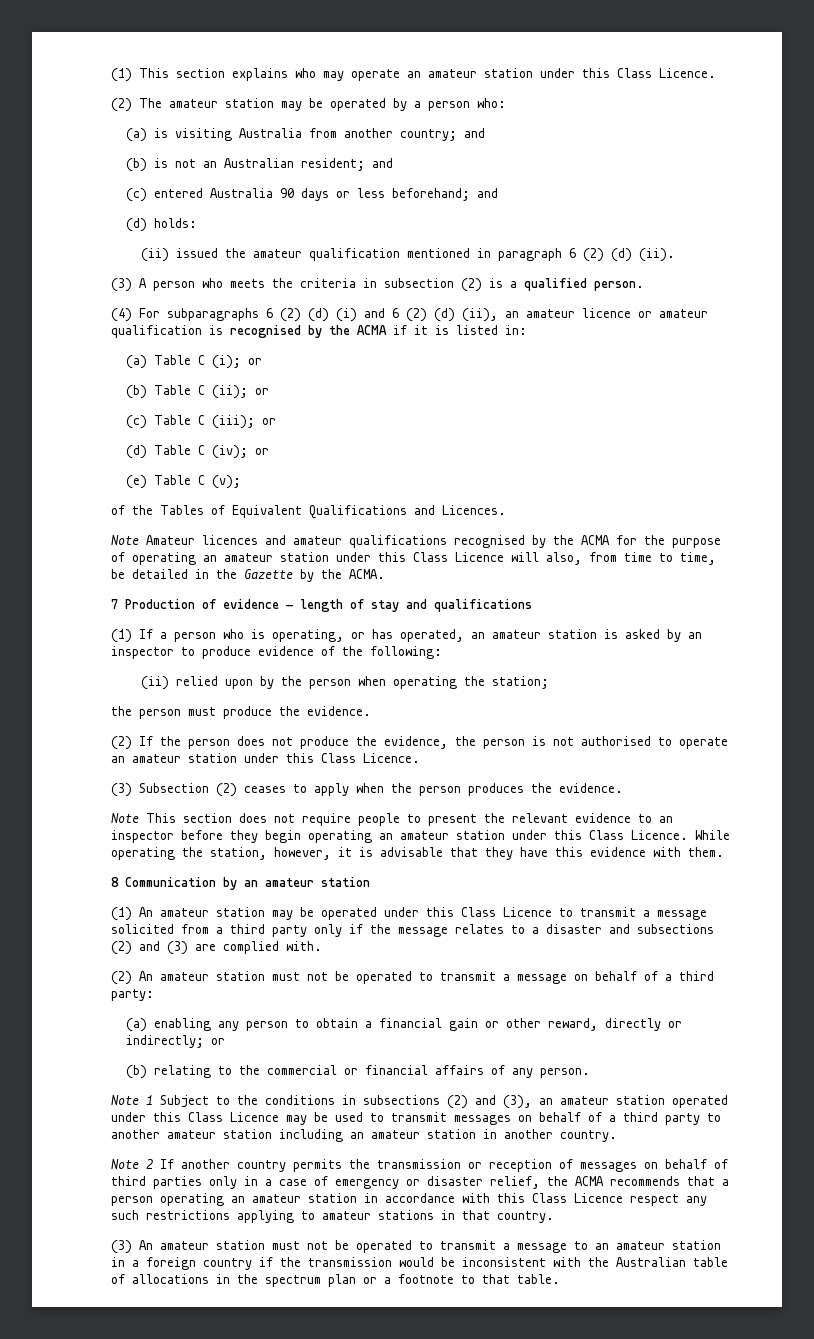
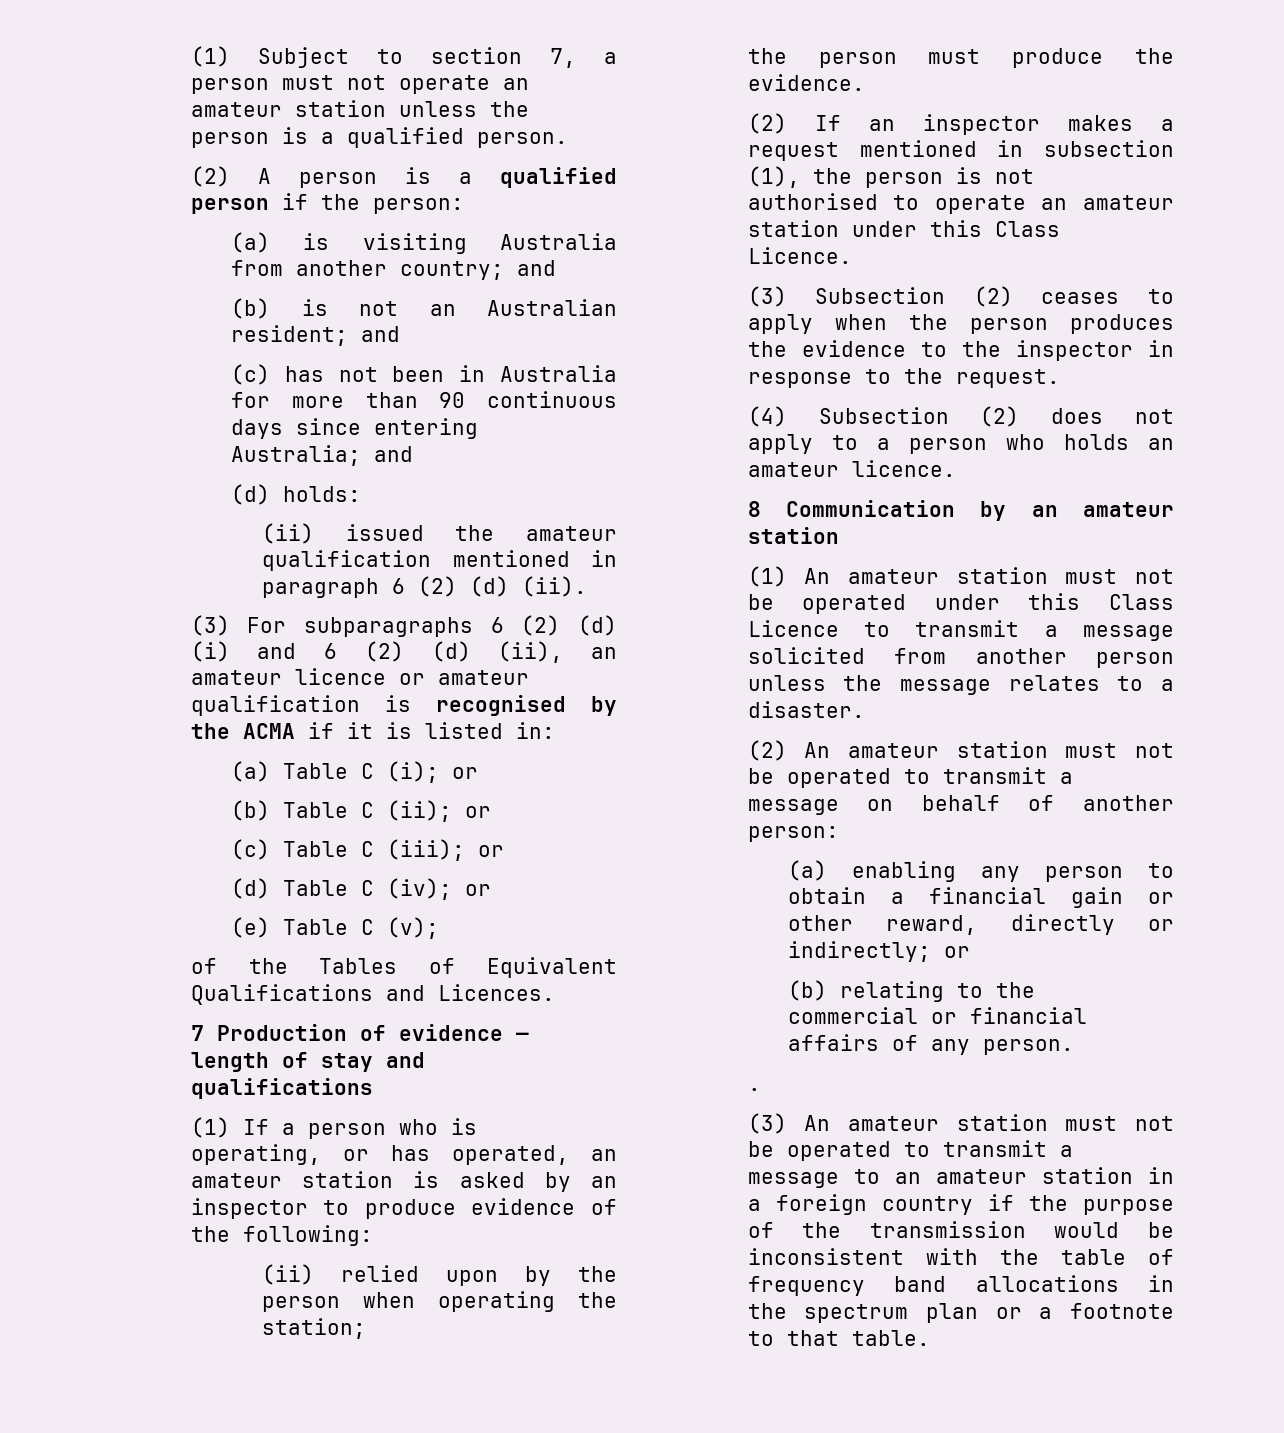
- (1) This section explains who may operate an amateur station under this Class Licence.
- (2) The amateur station may be operated by a person who:
+ (1) Subject to section 7, a person must not operate an amateur station unless the person is a qualified person.
+ (2) A person is a qualified person if the person:
- (c) entered Australia 90 days or less beforehand; and
+ (c) has not been in Australia for more than 90 continuous days since entering Australia; and
- (3) A person who meets the criteria in subsection (2) is a qualified person.
- (4) For subparagraphs 6 (2) (d) (i) and 6 (2) (d) (ii), an amateur licence or amateur qualification is recognised by the ACMA if it is listed in:
+ (3) For subparagraphs 6 (2) (d) (i) and 6 (2) (d) (ii), an amateur licence or amateur qualification is recognised by the ACMA if it is listed in:
- Note Amateur licences and amateur qualifications recognised by the ACMA for the purpose of operating an amateur station under this Class Licence will also, from time to time, be detailed in the Gazette by the ACMA.
- (2) If the person does not produce the evidence, the person is not authorised to operate an amateur station under this Class Licence.
+ (2) If an inspector makes a request mentioned in subsection (1), the person is not authorised to operate an amateur station under this Class Licence.
- (3) Subsection (2) ceases to apply when the person produces the evidence.
- Note This section does not require people to present the relevant evidence to an inspector before they begin operating an amateur station under this Class Licence. While operating the station, however, it is advisable that they have this evidence with them.
+ (3) Subsection (2) ceases to apply when the person produces the evidence to the inspector in response to the request.
+ (4) Subsection (2) does not apply to a person who holds an amateur licence.
- (1) An amateur station may be operated under this Class Licence to transmit a message solicited from a third party only if the message relates to a disaster and subsections (2) and (3) are complied with.
+ (1) An amateur station must not be operated under this Class Licence to transmit a message solicited from another person unless the message relates to a disaster.
- (2) An amateur station must not be operated to transmit a message on behalf of a third party:
+ (2) An amateur station must not be operated to transmit a message on behalf of another person:
- Note 1 Subject to the conditions in subsections (2) and (3), an amateur station operated under this Class Licence may be used to transmit messages on behalf of a third party to another amateur station including an amateur station in another country.
- Note 2 If another country permits the transmission or reception of messages on behalf of third parties only in a case of emergency or disaster relief, the ACMA recommends that a person operating an amateur station in accordance with this Class Licence respect any such restrictions applying to amateur stations in that country.
+ .
- (3) An amateur station must not be operated to transmit a message to an amateur station in a foreign country if the transmission would be inconsistent with the Australian table of allocations in the spectrum plan or a footnote to that table.
+ (3) An amateur station must not be operated to transmit a message to an amateur station in a foreign country if the purpose of the transmission would be inconsistent with the table of frequency band allocations in the spectrum plan or a footnote to that table.

